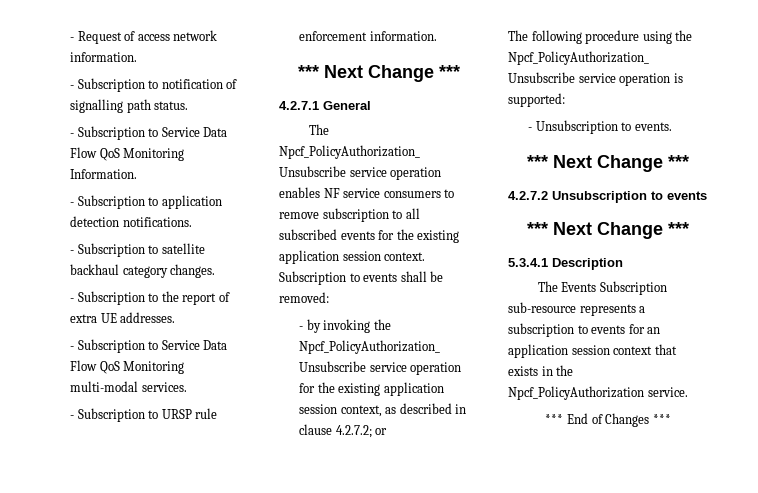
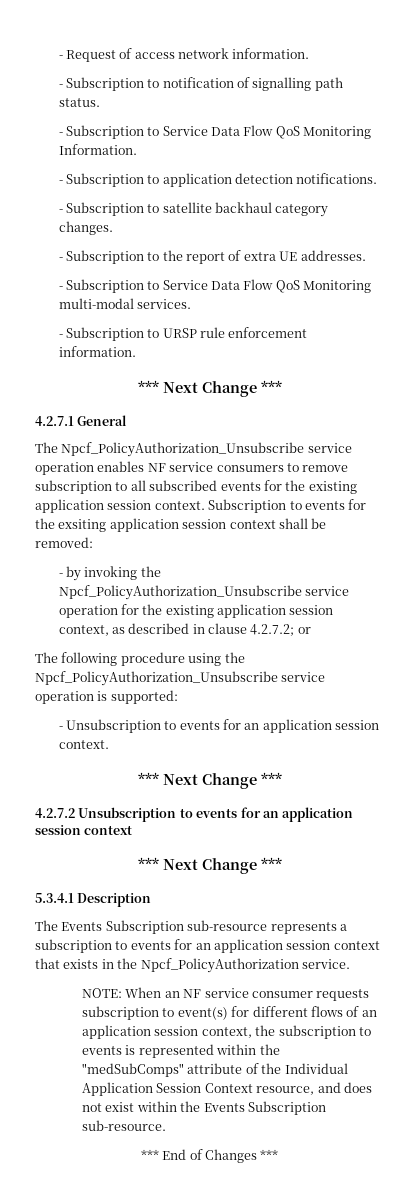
- Subscription to events shall be removed:
+ Subscription to events for the exsiting application session context shall be removed:
- - Unsubscription to events.
+ - Unsubscription to events for an application session context.
- 4.2.7.2 Unsubscription to events
+ 4.2.7.2 Unsubscription to events for an application session context
+ NOTE: When an NF service consumer requests subscription to event(s) for different flows of an application session context, the subscription to events is represented within the "medSubComps" attribute of the Individual Application Session Context resource, and does not exist within the Events Subscription sub-resource.

